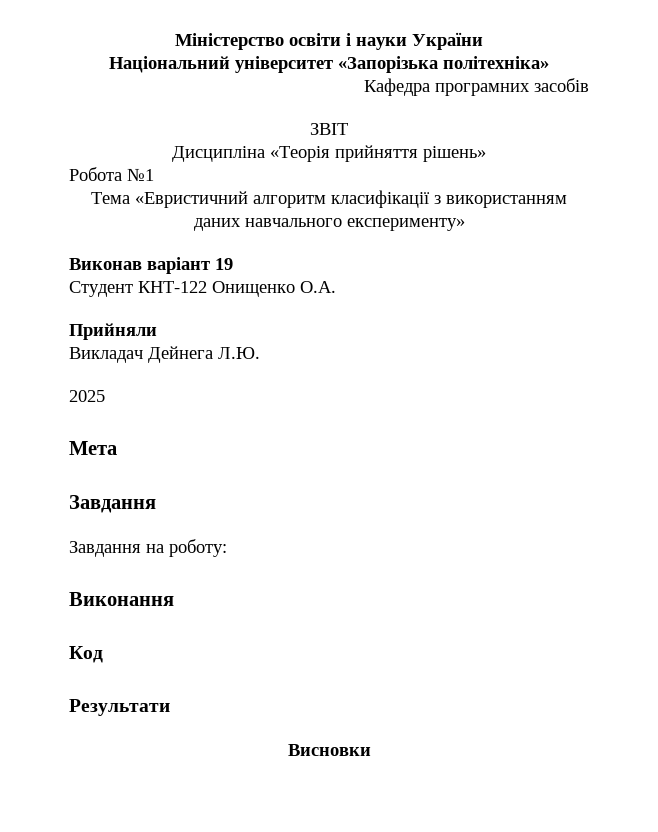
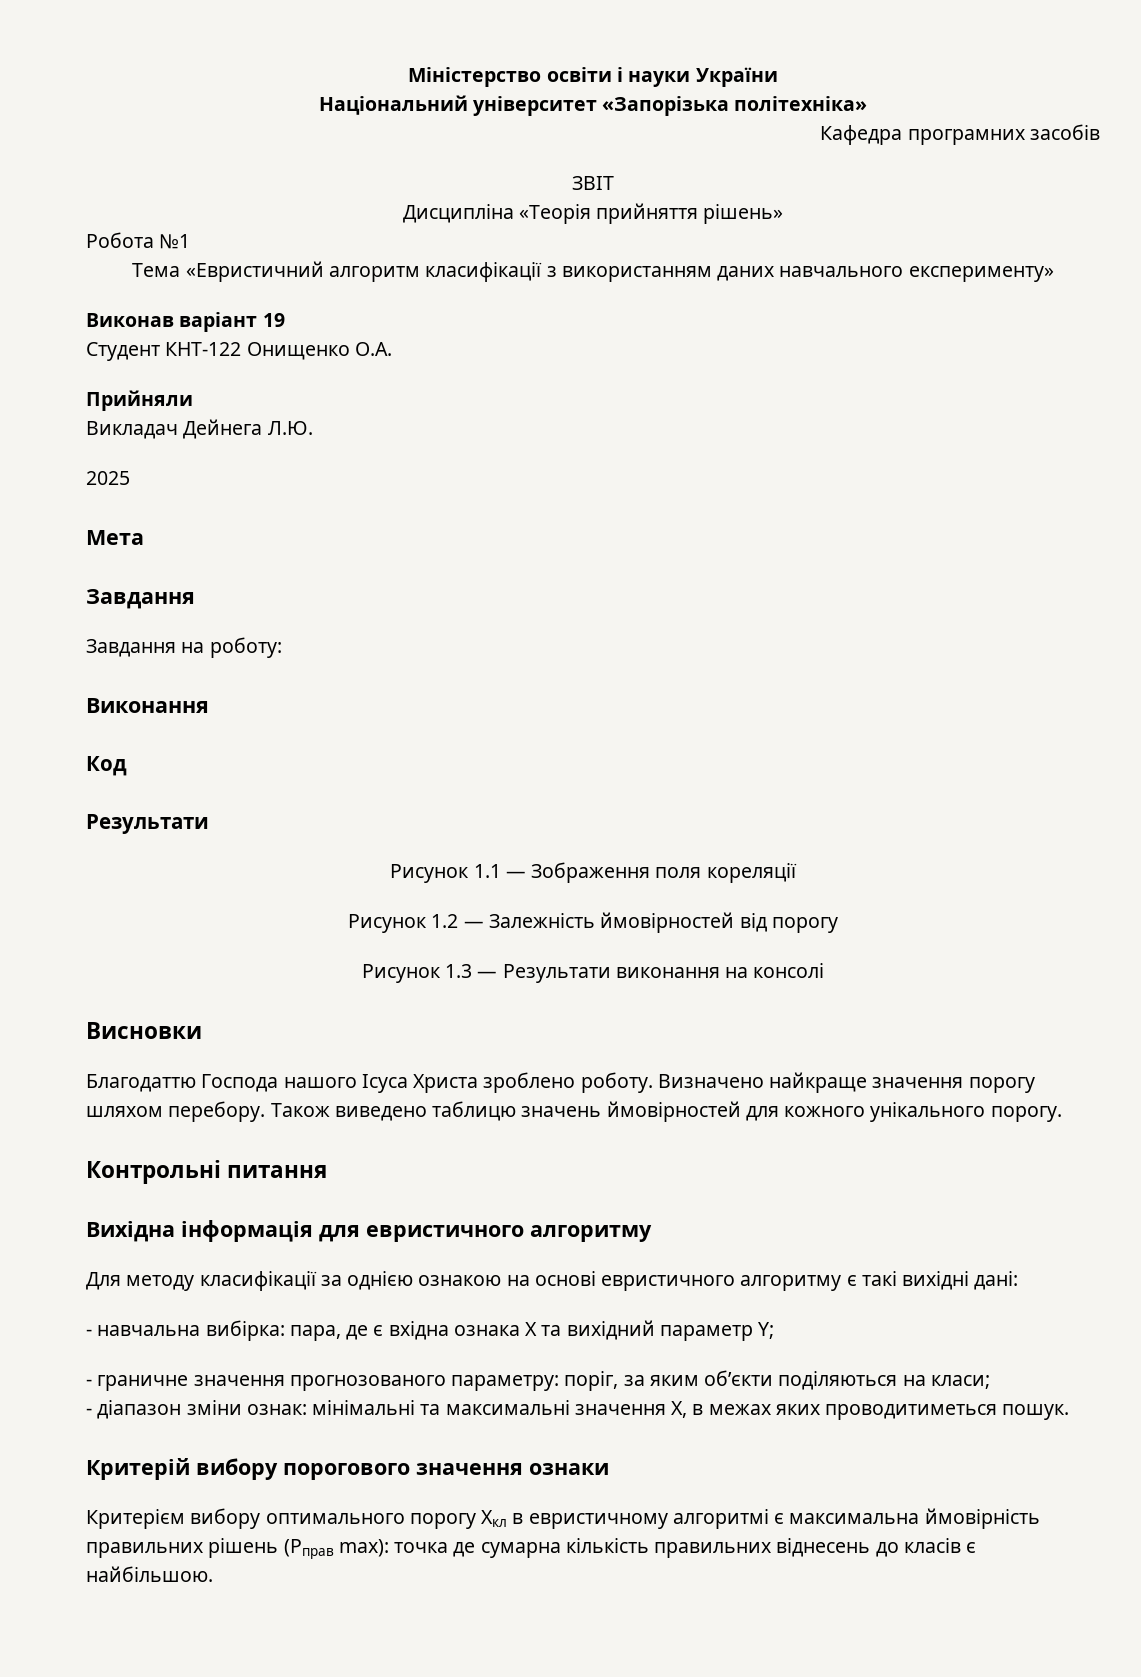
+ Рисунок 1.1 — Зображення поля кореляції
+ Рисунок 1.2 — Залежність ймовірностей від порогу
+ Рисунок 1.3 — Результати виконання на консолі
  Висновки
+ Благодаттю Господа нашого Ісуса Христа зроблено роботу. Визначено найкраще значення порогу шляхом перебору. Також виведено таблицю значень ймовірностей для кожного унікального порогу.
+ Контрольні питання
+ Вихідна інформація для евристичного алгоритму
+ Для методу класифікації за однією ознакою на основі евристичного алгоритму є такі вихідні дані:
+ - навчальна вибірка: пара, де є вхідна ознака Х та вихідний параметр Y;
+ - граничне значення прогнозованого параметру: поріг, за яким об’єкти поділяються на класи;
+ - діапазон зміни ознак: мінімальні та максимальні значення Х, в межах яких проводитиметься пошук.
+ Критерій вибору порогового значення ознаки
+ Критерієм вибору оптимального порогу Хкл в евристичному алгоритмі є максимальна ймовірність правильних рішень (Рправ max): точка де сумарна кількість правильних віднесень до класів є найбільшою.

